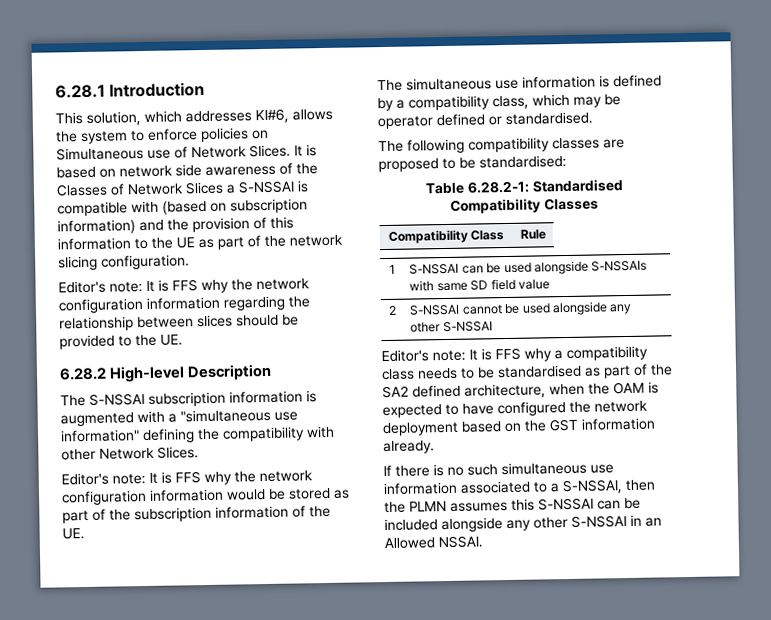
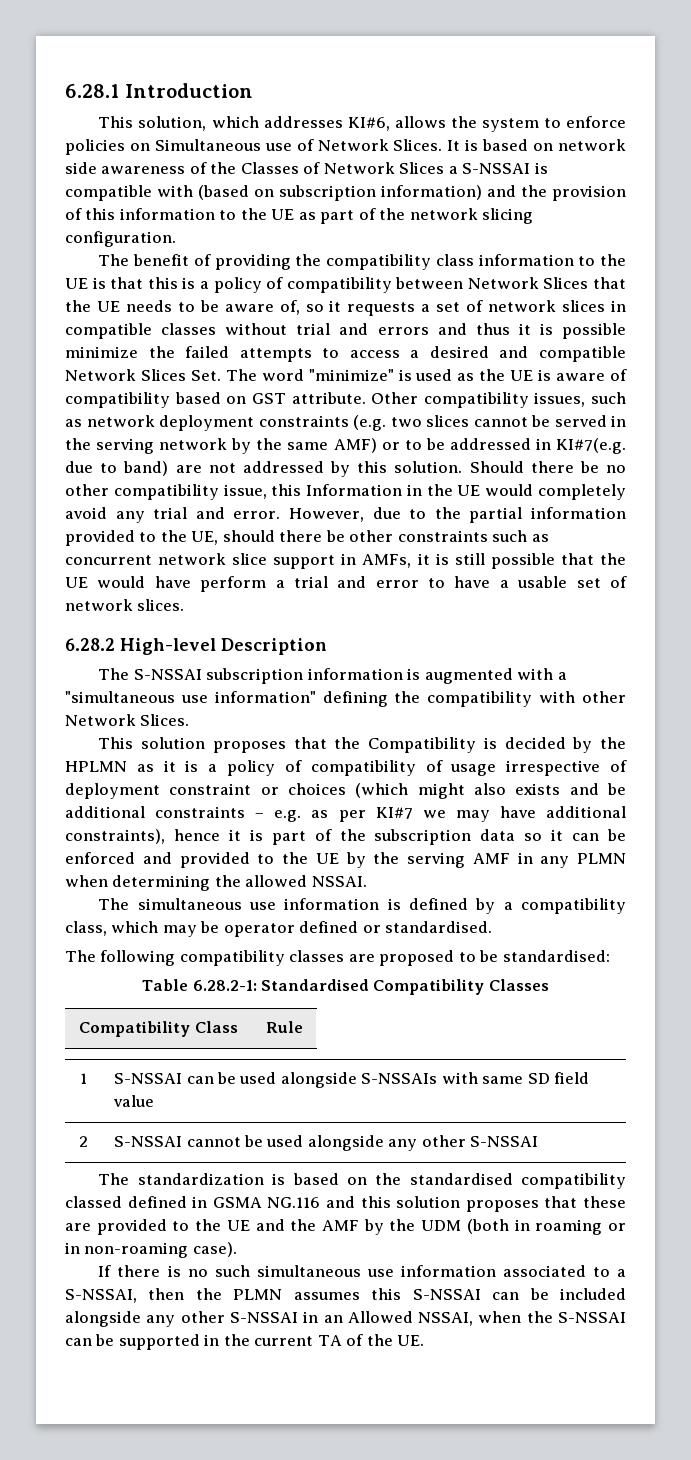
- Editor's note: It is FFS why the network configuration information regarding the relationship between slices should be provided to the UE.
+ The benefit of providing the compatibility class information to the UE is that this is a policy of compatibility between Network Slices that the UE needs to be aware of, so it requests a set of network slices in compatible classes without trial and errors and thus it is possible minimize the failed attempts to access a desired and compatible Network Slices Set. The word "minimize" is used as the UE is aware of compatibility based on GST attribute. Other compatibility issues, such as network deployment constraints (e.g. two slices cannot be served in the serving network by the same AMF) or to be addressed in KI#7(e.g. due to band) are not addressed by this solution. Should there be no other compatibility issue, this Information in the UE would completely avoid any trial and error. However, due to the partial information provided to the UE, should there be other constraints such as concurrent network slice support in AMFs, it is still possible that the UE would have perform a trial and error to have a usable set of network slices.
- Editor's note: It is FFS why the network configuration information would be stored as part of the subscription information of the UE.
+ This solution proposes that the Compatibility is decided by the HPLMN as it is a policy of compatibility of usage irrespective of deployment constraint or choices (which might also exists and be additional constraints – e.g. as per KI#7 we may have additional constraints), hence it is part of the subscription data so it can be enforced and provided to the UE by the serving AMF in any PLMN when determining the allowed NSSAI.
- Editor's note: It is FFS why a compatibility class needs to be standardised as part of the SA2 defined architecture, when the OAM is expected to have configured the network deployment based on the GST information already.
+ The standardization is based on the standardised compatibility classed defined in GSMA NG.116 and this solution proposes that these are provided to the UE and the AMF by the UDM (both in roaming or in non-roaming case).
- If there is no such simultaneous use information associated to a S-NSSAI, then the PLMN assumes this S-NSSAI can be included alongside any other S-NSSAI in an Allowed NSSAI.
+ If there is no such simultaneous use information associated to a S-NSSAI, then the PLMN assumes this S-NSSAI can be included alongside any other S-NSSAI in an Allowed NSSAI, when the S-NSSAI can be supported in the current TA of the UE.

